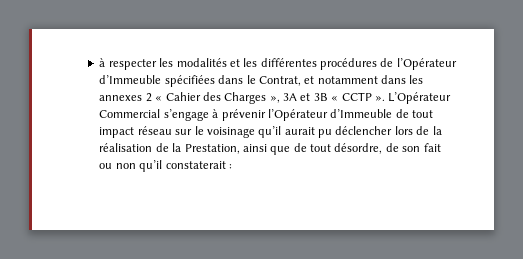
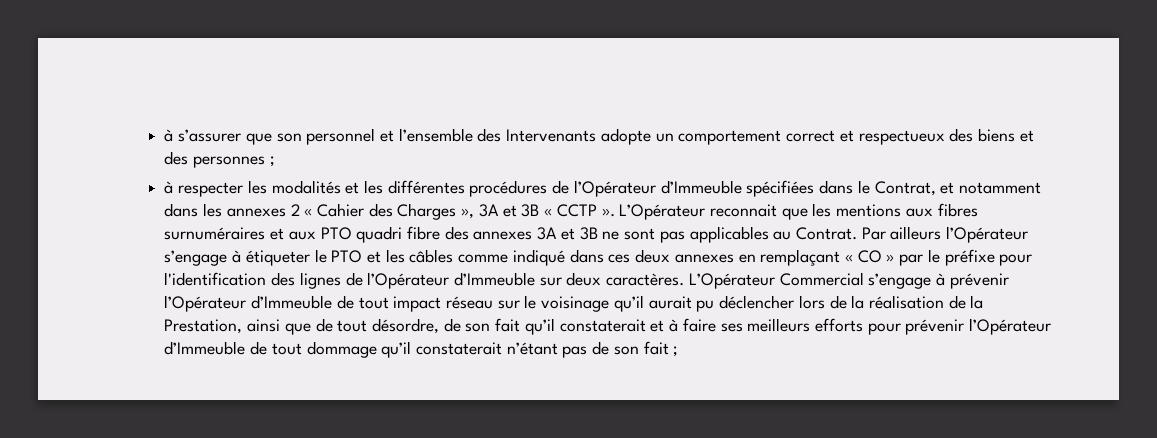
+ à s’assurer que son personnel et l’ensemble des Intervenants adopte un comportement correct et respectueux des biens et des personnes ;
- L’Opérateur Commercial s’engage à prévenir l’Opérateur d’Immeuble de tout impact réseau sur le voisinage qu’il aurait pu déclencher lors de la réalisation de la Prestation, ainsi que de tout désordre, de son fait ou non qu’il constaterait :
+ L’Opérateur reconnait que les mentions aux fibres surnuméraires et aux PTO quadri fibre des annexes 3A et 3B ne sont pas applicables au Contrat. Par ailleurs l’Opérateur s’engage à étiqueter le PTO et les câbles comme indiqué dans ces deux annexes en remplaçant « CO » par le préfixe pour l'identification des lignes de l’Opérateur d’Immeuble sur deux caractères. L’Opérateur Commercial s’engage à prévenir l’Opérateur d’Immeuble de tout impact réseau sur le voisinage qu’il aurait pu déclencher lors de la réalisation de la Prestation, ainsi que de tout désordre, de son fait qu’il constaterait et à faire ses meilleurs efforts pour prévenir l’Opérateur d’Immeuble de tout dommage qu’il constaterait n’étant pas de son fait ;

